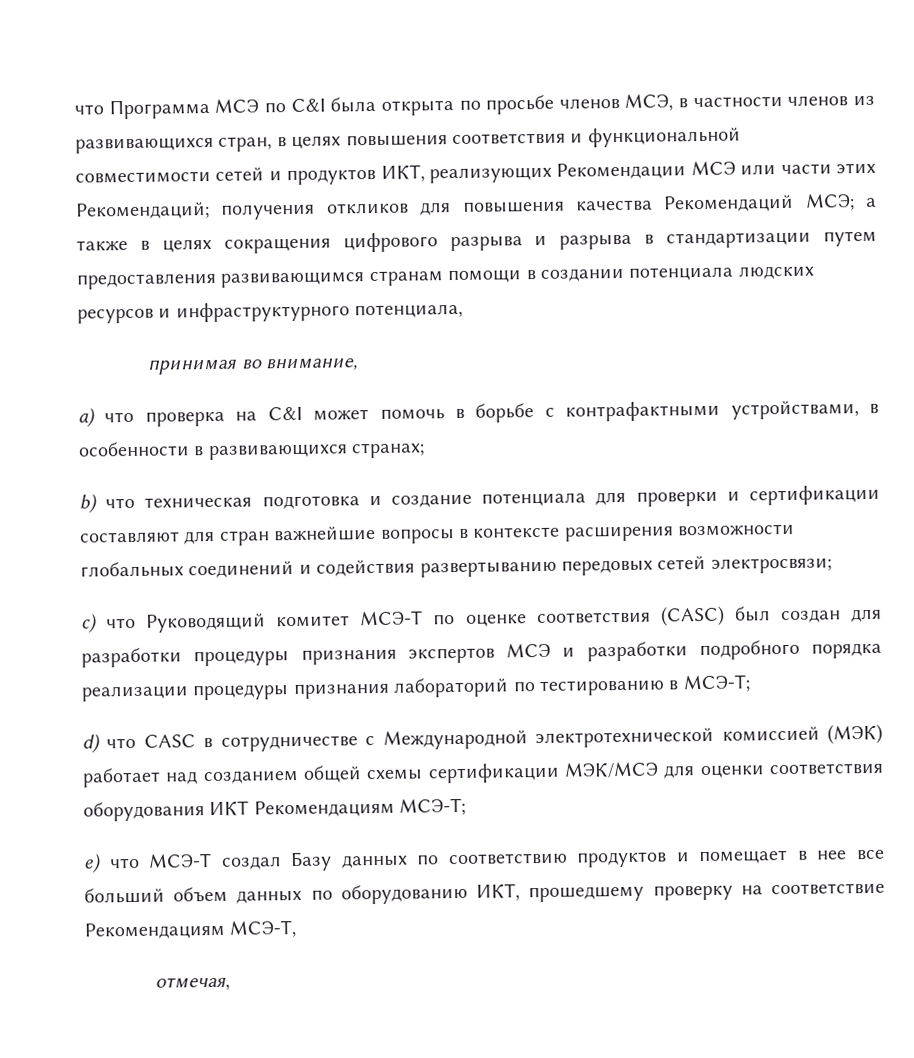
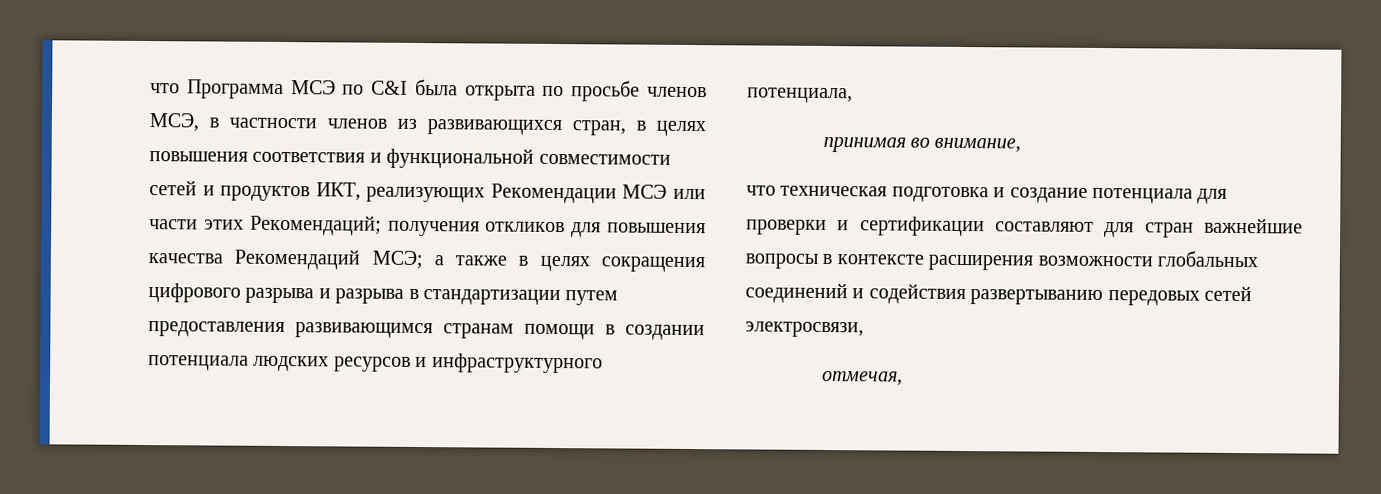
- a) что проверка на C&I может помочь в борьбе с контрафактными устройствами, в особенности в развивающихся странах;
- b) что техническая подготовка и создание потенциала для проверки и сертификации составляют для стран важнейшие вопросы в контексте расширения возможности глобальных соединений и содействия развертыванию передовых сетей электросвязи;
- c) что Руководящий комитет МСЭ-Т по оценке соответствия (CASC) был создан для разработки процедуры признания экспертов МСЭ и разработки подробного порядка реализации процедуры признания лабораторий по тестированию в МСЭ-Т;
- d) что CASC в сотрудничестве с Международной электротехнической комиссией (МЭК) работает над созданием общей схемы сертификации МЭК/МСЭ для оценки соответствия оборудования ИКТ Рекомендациям МСЭ-Т;
- e) что МСЭ-Т создал Базу данных по соответствию продуктов и помещает в нее все больший объем данных по оборудованию ИКТ, прошедшему проверку на соответствие Рекомендациям МСЭ-Т,
+ что техническая подготовка и создание потенциала для проверки и сертификации составляют для стран важнейшие вопросы в контексте расширения возможности глобальных соединений и содействия развертыванию передовых сетей электросвязи,

